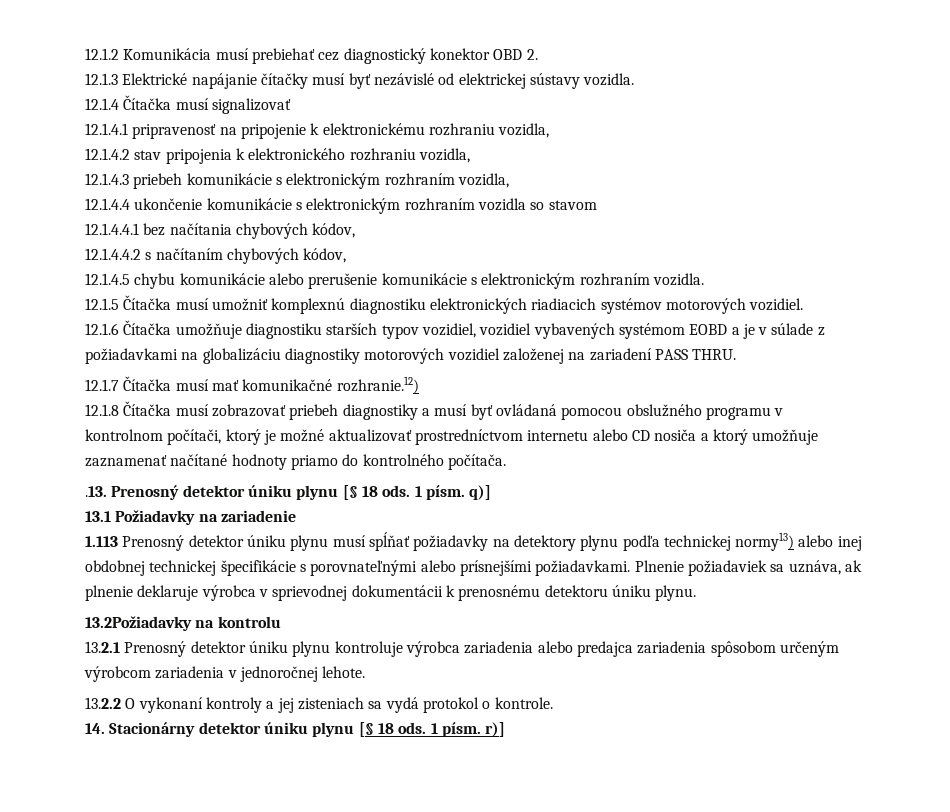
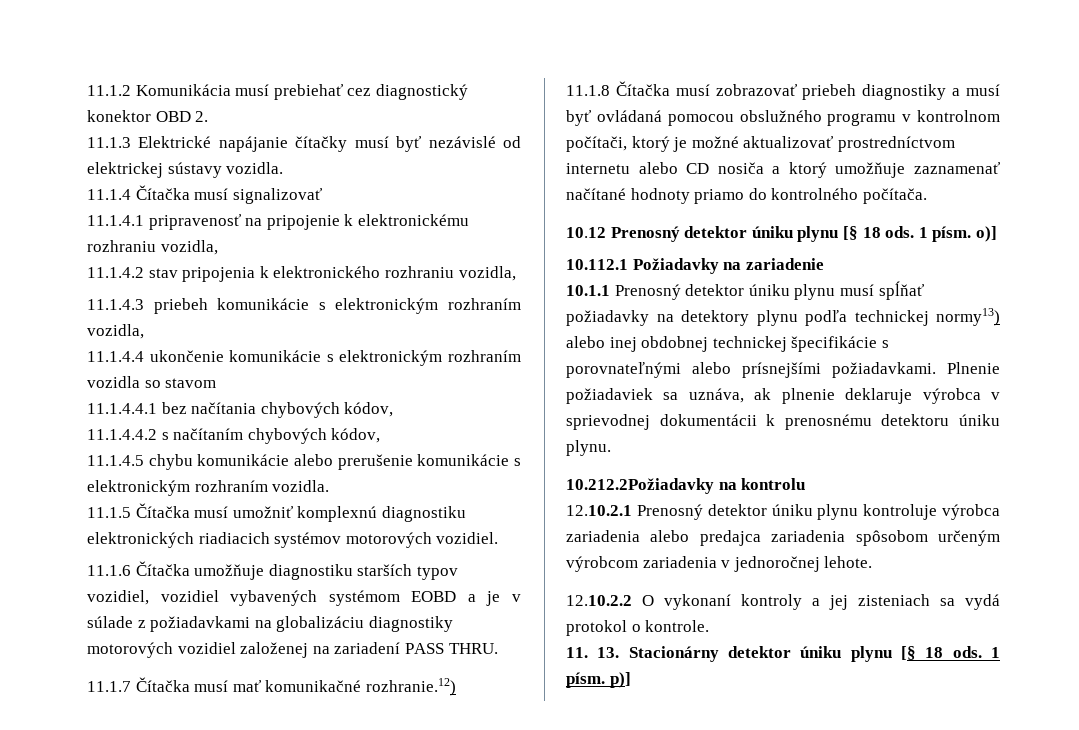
- 12.1.2 Komunikácia musí prebiehať cez diagnostický konektor OBD 2.
+ 11.1.2 Komunikácia musí prebiehať cez diagnostický konektor OBD 2.
- 12.1.3 Elektrické napájanie čítačky musí byť nezávislé od elektrickej sústavy vozidla.
+ 11.1.3 Elektrické napájanie čítačky musí byť nezávislé od elektrickej sústavy vozidla.
- 12.1.4 Čítačka musí signalizovať
+ 11.1.4 Čítačka musí signalizovať
- 12.1.4.1 pripravenosť na pripojenie k elektronickému rozhraniu vozidla,
+ 11.1.4.1 pripravenosť na pripojenie k elektronickému rozhraniu vozidla,
- 12.1.4.2 stav pripojenia k elektronického rozhraniu vozidla,
+ 11.1.4.2 stav pripojenia k elektronického rozhraniu vozidla,
- 12.1.4.3 priebeh komunikácie s elektronickým rozhraním vozidla,
+ 11.1.4.3 priebeh komunikácie s elektronickým rozhraním vozidla,
- 12.1.4.4 ukončenie komunikácie s elektronickým rozhraním vozidla so stavom
+ 11.1.4.4 ukončenie komunikácie s elektronickým rozhraním vozidla so stavom
- 12.1.4.4.1 bez načítania chybových kódov,
+ 11.1.4.4.1 bez načítania chybových kódov,
- 12.1.4.4.2 s načítaním chybových kódov,
+ 11.1.4.4.2 s načítaním chybových kódov,
- 12.1.4.5 chybu komunikácie alebo prerušenie komunikácie s elektronickým rozhraním vozidla.
+ 11.1.4.5 chybu komunikácie alebo prerušenie komunikácie s elektronickým rozhraním vozidla.
- 12.1.5 Čítačka musí umožniť komplexnú diagnostiku elektronických riadiacich systémov motorových vozidiel.
+ 11.1.5 Čítačka musí umožniť komplexnú diagnostiku elektronických riadiacich systémov motorových vozidiel.
- 12.1.6 Čítačka umožňuje diagnostiku starších typov vozidiel, vozidiel vybavených systémom EOBD a je v súlade z požiadavkami na globalizáciu diagnostiky motorových vozidiel založenej na zariadení PASS THRU.
+ 11.1.6 Čítačka umožňuje diagnostiku starších typov vozidiel, vozidiel vybavených systémom EOBD a je v súlade z požiadavkami na globalizáciu diagnostiky motorových vozidiel založenej na zariadení PASS THRU.
- 12.1.7 Čítačka musí mať komunikačné rozhranie.12)
+ 11.1.7 Čítačka musí mať komunikačné rozhranie.12)
- 12.1.8 Čítačka musí zobrazovať priebeh diagnostiky a musí byť ovládaná pomocou obslužného programu v kontrolnom počítači, ktorý je možné aktualizovať prostredníctvom internetu alebo CD nosiča a ktorý umožňuje zaznamenať načítané hodnoty priamo do kontrolného počítača.
+ 11.1.8 Čítačka musí zobrazovať priebeh diagnostiky a musí byť ovládaná pomocou obslužného programu v kontrolnom počítači, ktorý je možné aktualizovať prostredníctvom internetu alebo CD nosiča a ktorý umožňuje zaznamenať načítané hodnoty priamo do kontrolného počítača.
- .13. Prenosný detektor úniku plynu [§ 18 ods.
+ 10.12 Prenosný detektor úniku plynu [§ 18 ods.
- 1 písm. q)]
- 13.1 Požiadavky na zariadenie
+ 1 písm. o)]
+ 10.112.1 Požiadavky na zariadenie
- 1.113 Prenosný detektor úniku plynu musí spĺňať požiadavky na detektory plynu podľa technickej normy13) alebo inej obdobnej technickej špecifikácie s porovnateľnými alebo prísnejšími požiadavkami.
+ 10.1.1 Prenosný detektor úniku plynu musí spĺňať požiadavky na detektory plynu podľa technickej normy13) alebo inej obdobnej technickej špecifikácie s porovnateľnými alebo prísnejšími požiadavkami.
- 13.2Požiadavky na kontrolu
+ 10.212.2Požiadavky na kontrolu
- 13.2.1 Prenosný detektor úniku plynu kontroluje výrobca zariadenia alebo predajca zariadenia spôsobom určeným výrobcom zariadenia v jednoročnej lehote.
+ 12.10.2.1 Prenosný detektor úniku plynu kontroluje výrobca zariadenia alebo predajca zariadenia spôsobom určeným výrobcom zariadenia v jednoročnej lehote.
- 13.2.2 O vykonaní kontroly a jej zisteniach sa vydá protokol o kontrole.
+ 12.10.2.2 O vykonaní kontroly a jej zisteniach sa vydá protokol o kontrole.
- 14. Stacionárny detektor úniku plynu [§ 18 ods.
+ 11. 13. Stacionárny detektor úniku plynu [§ 18 ods.
- 1 písm. r)]
+ 1 písm. p)]

